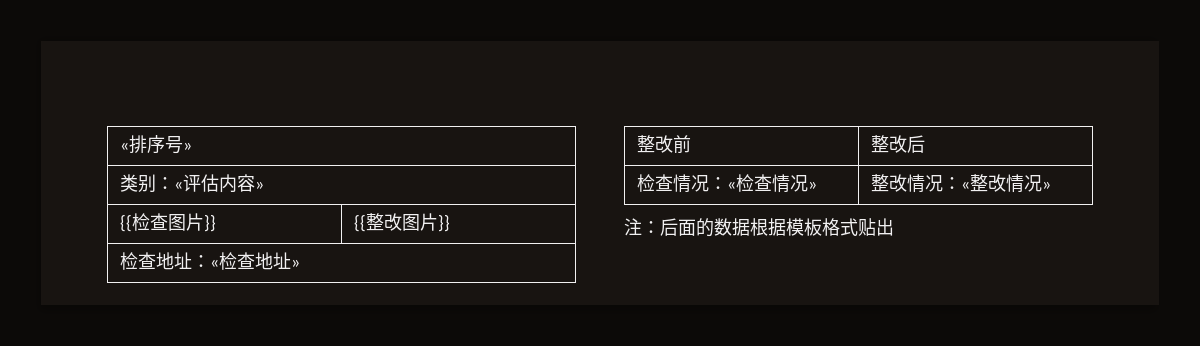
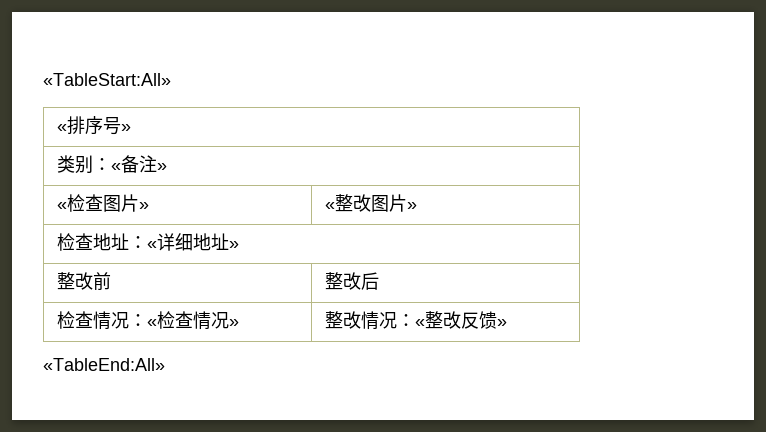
+ «TableStart:All»
- 类别：«评估内容»
- {{检查图片}} | {{整改图片}}
+ 类别：«备注»
+ «检查图片» | «整改图片»
- 检查地址：«检查地址»
+ 检查地址：«详细地址»
- 检查情况：«检查情况» | 整改情况：«整改情况»
- 注：后面的数据根据模板格式贴出
+ 检查情况：«检查情况» | 整改情况：«整改反馈»
+ «TableEnd:All»

